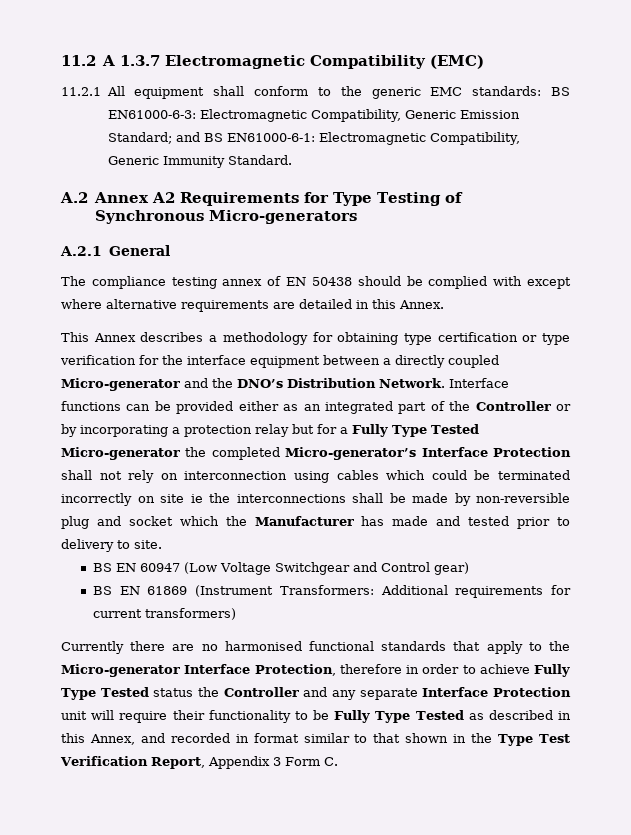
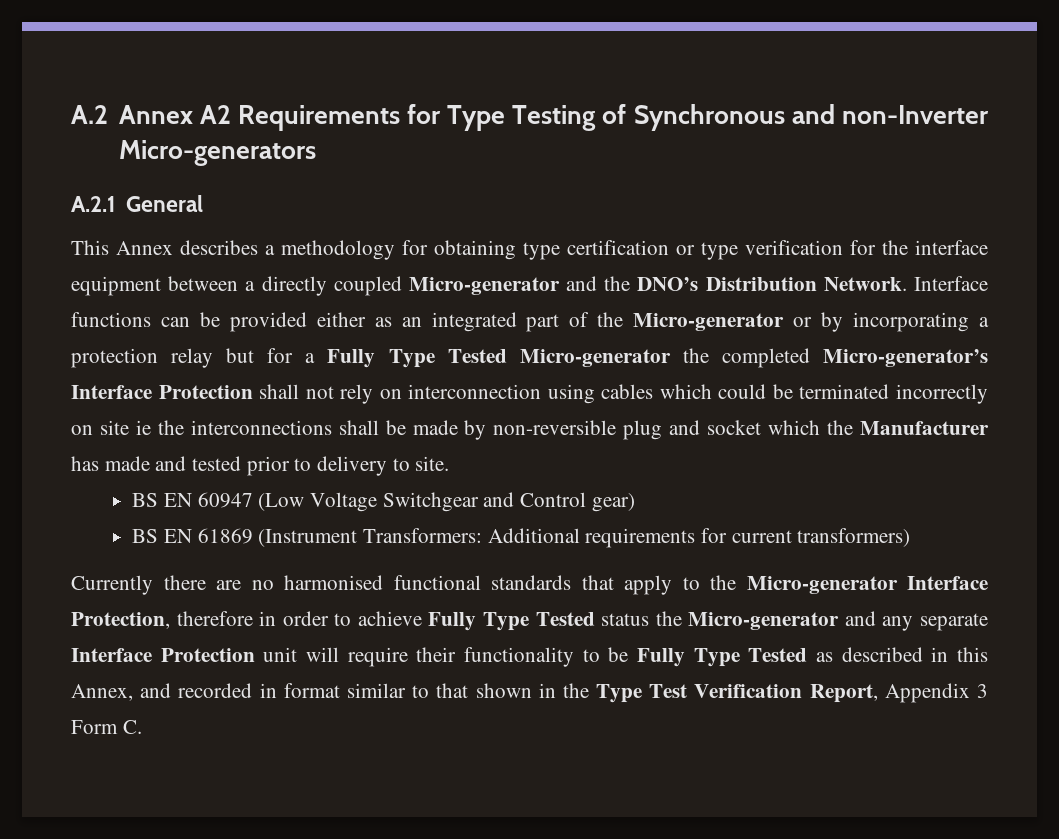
- 11.2 A 1.3.7 Electromagnetic Compatibility (EMC)
- 11.2.1 All equipment shall conform to the generic EMC standards: BS EN61000-6-3: Electromagnetic Compatibility, Generic Emission Standard; and BS EN61000-6-1: Electromagnetic Compatibility, Generic Immunity Standard.
- A.2 Annex A2 Requirements for Type Testing of Synchronous Micro-generators
+ A.2 Annex A2 Requirements for Type Testing of Synchronous and non-Inverter Micro-generators
- The compliance testing annex of EN 50438 should be complied with except where alternative requirements are detailed in this Annex.
- Interface functions can be provided either as an integrated part of the Controller or by incorporating a protection relay but for a Fully Type Tested Micro-generator the completed Micro-generator’s Interface Protection shall not rely on interconnection using cables which could be terminated incorrectly on site ie the interconnections shall be made by non-reversible plug and socket which the Manufacturer has made and tested prior to delivery to site.
+ Interface functions can be provided either as an integrated part of the Micro-generator or by incorporating a protection relay but for a Fully Type Tested Micro-generator the completed Micro-generator’s Interface Protection shall not rely on interconnection using cables which could be terminated incorrectly on site ie the interconnections shall be made by non-reversible plug and socket which the Manufacturer has made and tested prior to delivery to site.
- Currently there are no harmonised functional standards that apply to the Micro-generator Interface Protection, therefore in order to achieve Fully Type Tested status the Controller and any separate Interface Protection unit will require their functionality to be Fully Type Tested as described in this Annex, and recorded in format similar to that shown in the Type Test Verification Report, Appendix 3 Form C.
+ Currently there are no harmonised functional standards that apply to the Micro-generator Interface Protection, therefore in order to achieve Fully Type Tested status the Micro-generator and any separate Interface Protection unit will require their functionality to be Fully Type Tested as described in this Annex, and recorded in format similar to that shown in the Type Test Verification Report, Appendix 3 Form C.

